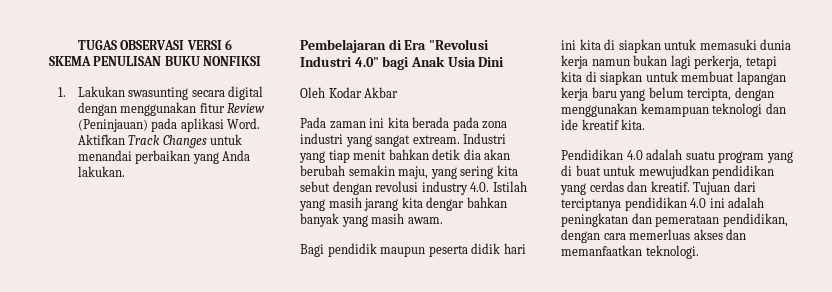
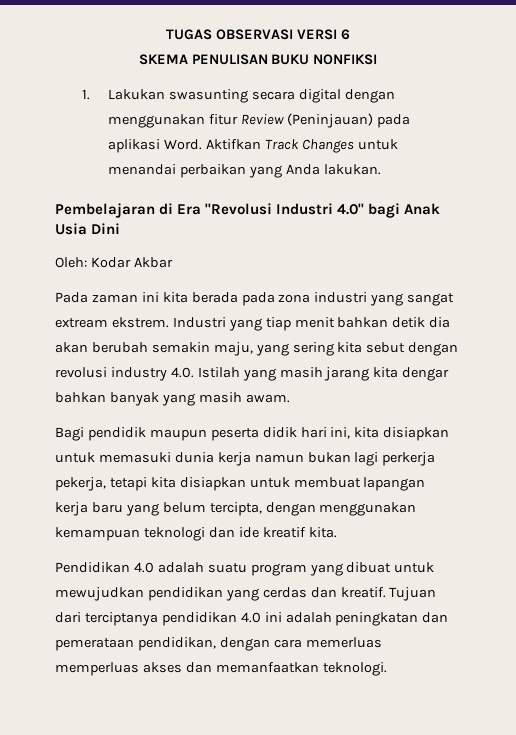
- Oleh Kodar Akbar
+ Oleh: Kodar Akbar
- Pada zaman ini kita berada pada zona industri yang sangat extream.
+ Pada zaman ini kita berada pada zona industri yang sangat extream ekstrem.
- Bagi pendidik maupun peserta didik hari ini kita di siapkan untuk memasuki dunia kerja namun bukan lagi perkerja, tetapi kita di siapkan untuk membuat lapangan kerja baru yang belum tercipta, dengan menggunakan kemampuan teknologi dan ide kreatif kita.
+ Bagi pendidik maupun peserta didik hari ini, kita disiapkan untuk memasuki dunia kerja namun bukan lagi perkerja pekerja, tetapi kita disiapkan untuk membuat lapangan kerja baru yang belum tercipta, dengan menggunakan kemampuan teknologi dan ide kreatif kita.
- Pendidikan 4.0 adalah suatu program yang di buat untuk mewujudkan pendidikan yang cerdas dan kreatif.
+ Pendidikan 4.0 adalah suatu program yang dibuat untuk mewujudkan pendidikan yang cerdas dan kreatif.
- Tujuan dari terciptanya pendidikan 4.0 ini adalah peningkatan dan pemerataan pendidikan, dengan cara memerluas akses dan memanfaatkan teknologi.
+ Tujuan dari terciptanya pendidikan 4.0 ini adalah peningkatan dan pemerataan pendidikan, dengan cara memerluas memperluas akses dan memanfaatkan teknologi.

